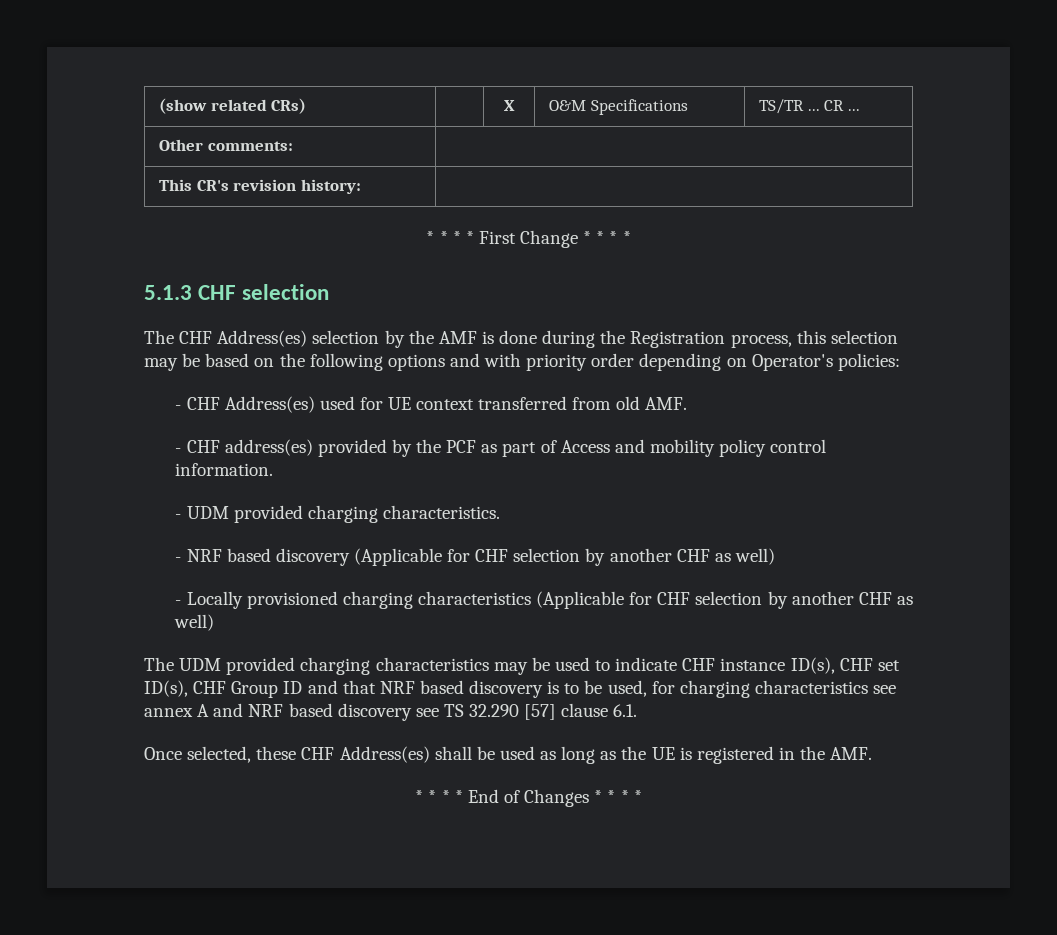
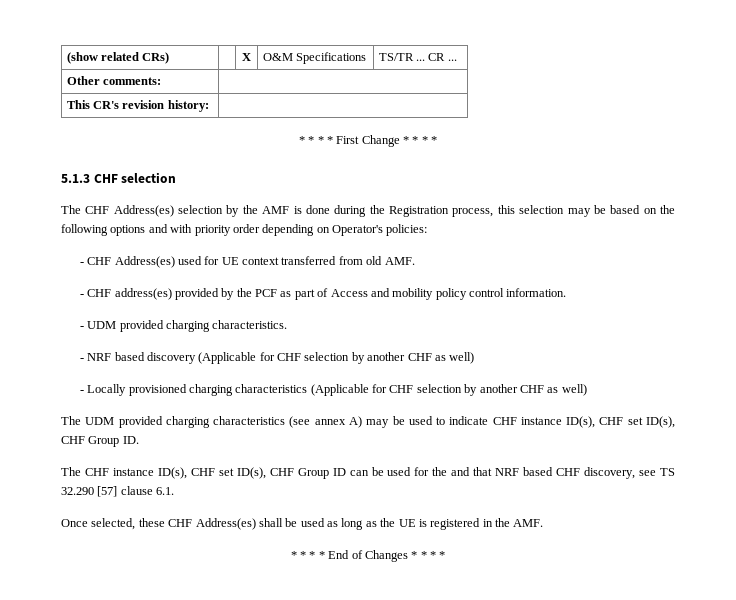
- The UDM provided charging characteristics may be used to indicate CHF instance ID(s), CHF set ID(s), CHF Group ID and that NRF based discovery is to be used, for charging characteristics see annex A and NRF based discovery see TS 32.290 [57] clause 6.1.
+ The UDM provided charging characteristics (see annex A) may be used to indicate CHF instance ID(s), CHF set ID(s), CHF Group ID.
+ The CHF instance ID(s), CHF set ID(s), CHF Group ID can be used for the and that NRF based CHF discovery, see TS 32.290 [57] clause 6.1.

